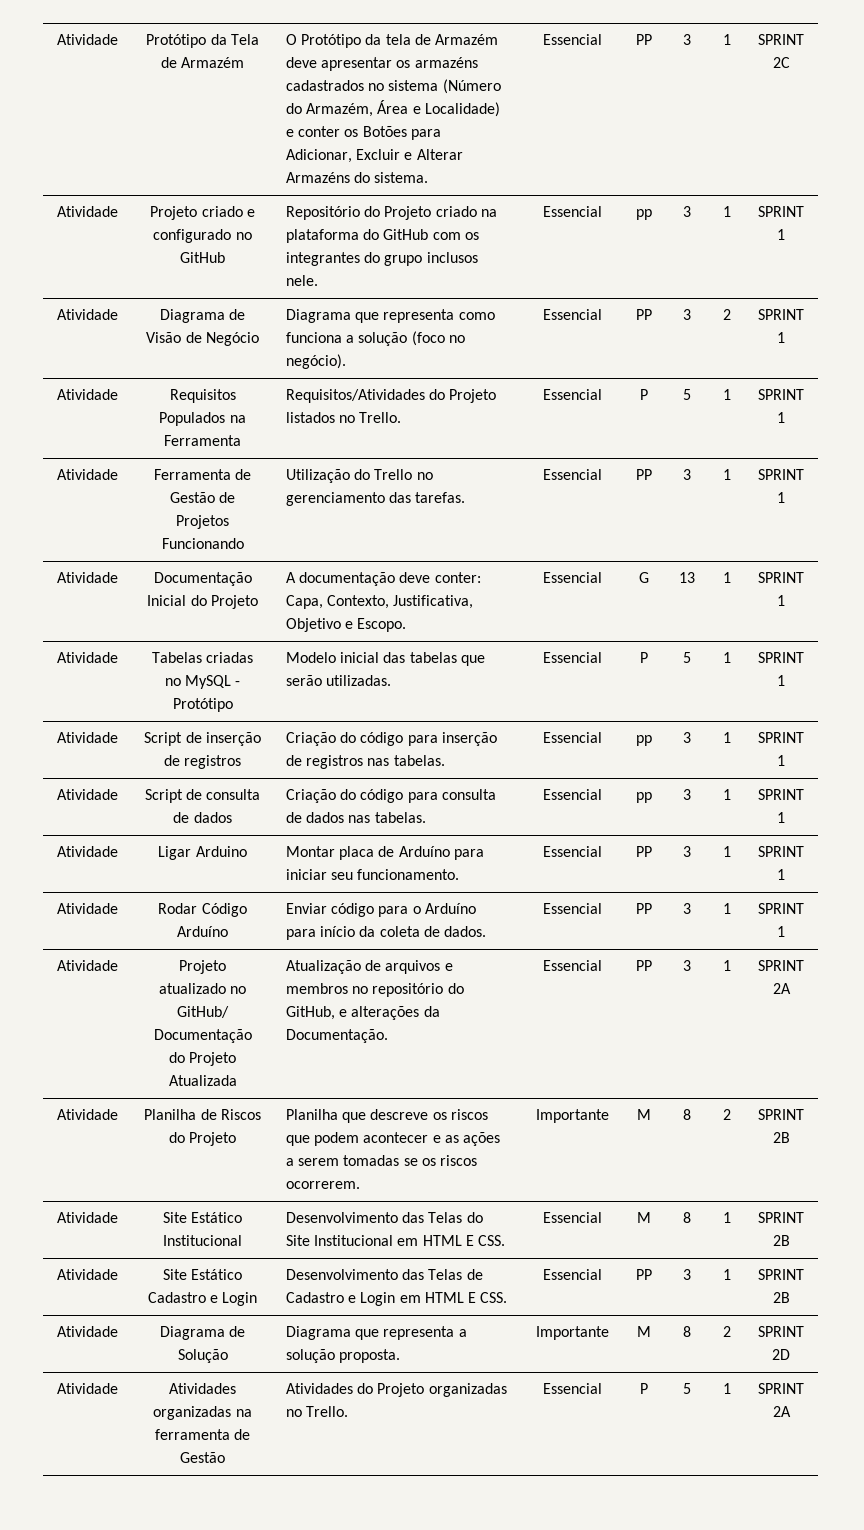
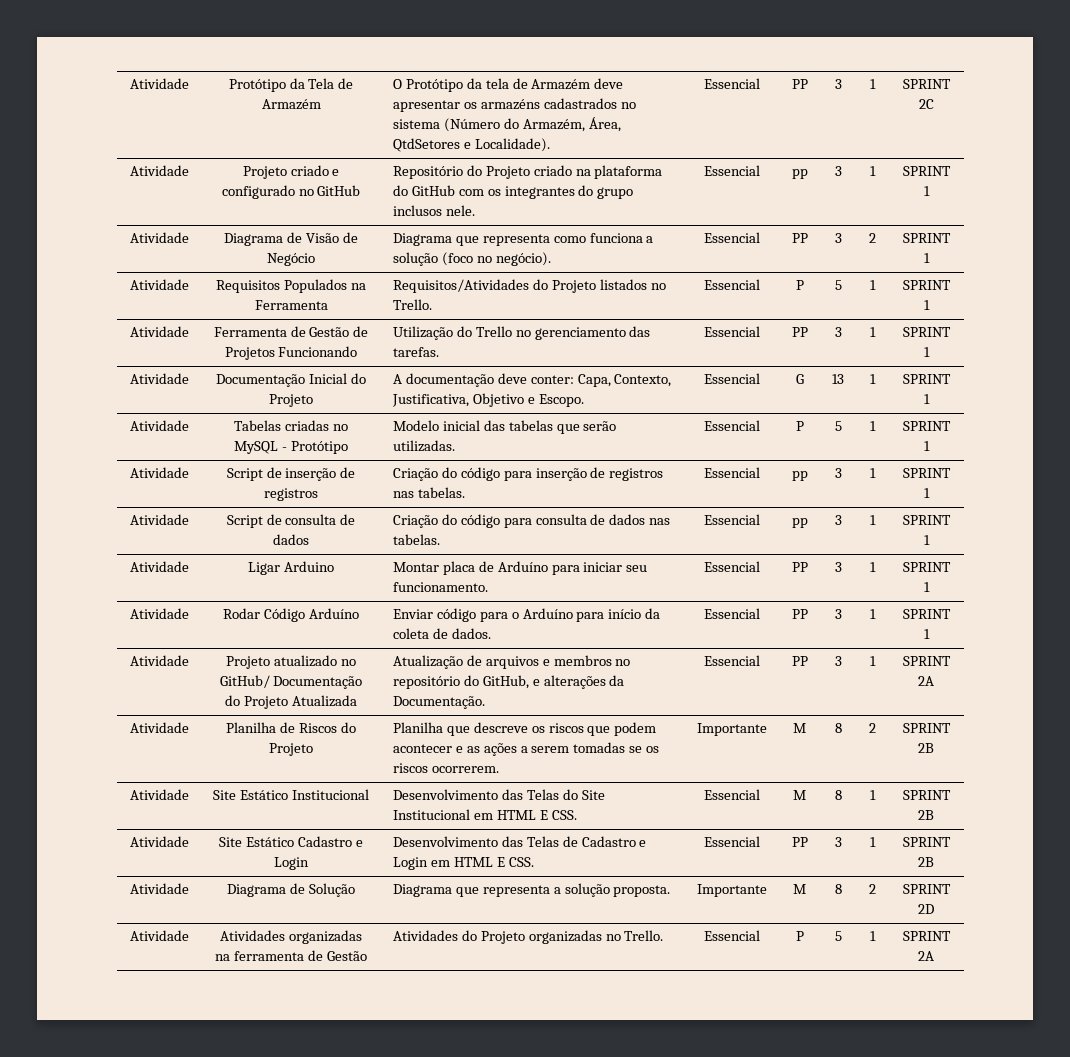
- O Protótipo da tela de Armazém deve apresentar os armazéns cadastrados no sistema (Número do Armazém, Área e Localidade) e conter os Botões para Adicionar, Excluir e Alterar Armazéns do sistema.
+ O Protótipo da tela de Armazém deve apresentar os armazéns cadastrados no sistema (Número do Armazém, Área, QtdSetores e Localidade).

